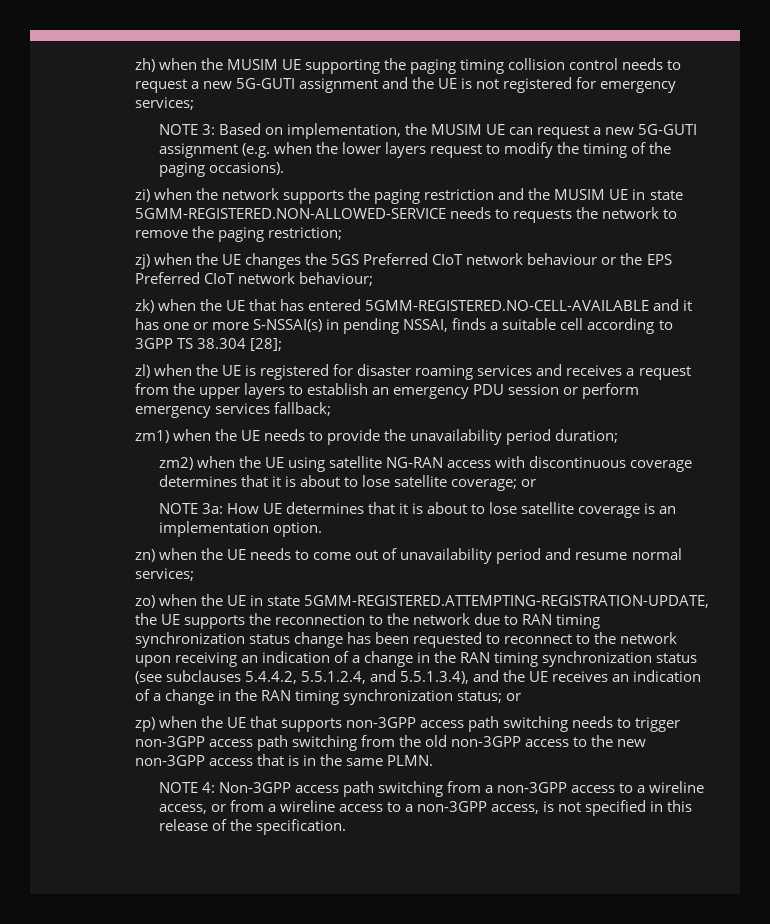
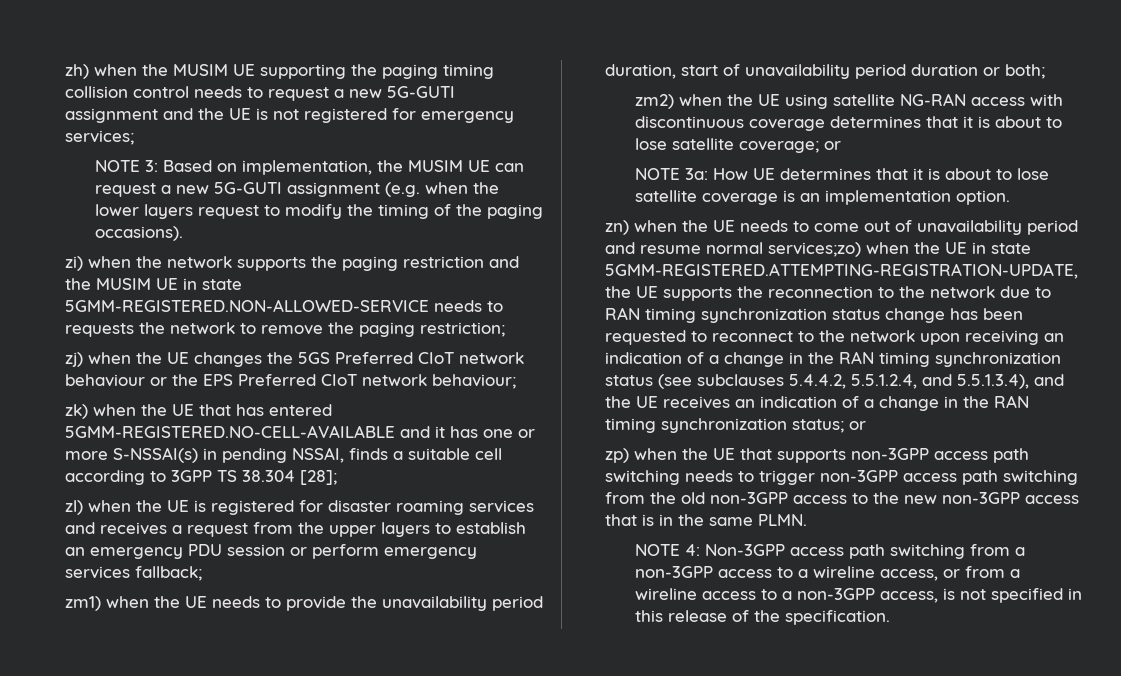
- zm1) when the UE needs to provide the unavailability period duration;
+ zm1) when the UE needs to provide the unavailability period duration, start of unavailability period duration or both;
- zn) when the UE needs to come out of unavailability period and resume normal services;
- zo) when the UE in state 5GMM-REGISTERED.ATTEMPTING-REGISTRATION-UPDATE, the UE supports the reconnection to the network due to RAN timing synchronization status change has been requested to reconnect to the network upon receiving an indication of a change in the RAN timing synchronization status (see subclauses 5.4.4.2, 5.5.1.2.4, and 5.5.1.3.4), and the UE receives an indication of a change in the RAN timing synchronization status;
+ zn) when the UE needs to come out of unavailability period and resume normal services;zo) when the UE in state 5GMM-REGISTERED.ATTEMPTING-REGISTRATION-UPDATE, the UE supports the reconnection to the network due to RAN timing synchronization status change has been requested to reconnect to the network upon receiving an indication of a change in the RAN timing synchronization status (see subclauses 5.4.4.2, 5.5.1.2.4, and 5.5.1.3.4), and the UE receives an indication of a change in the RAN timing synchronization status;

